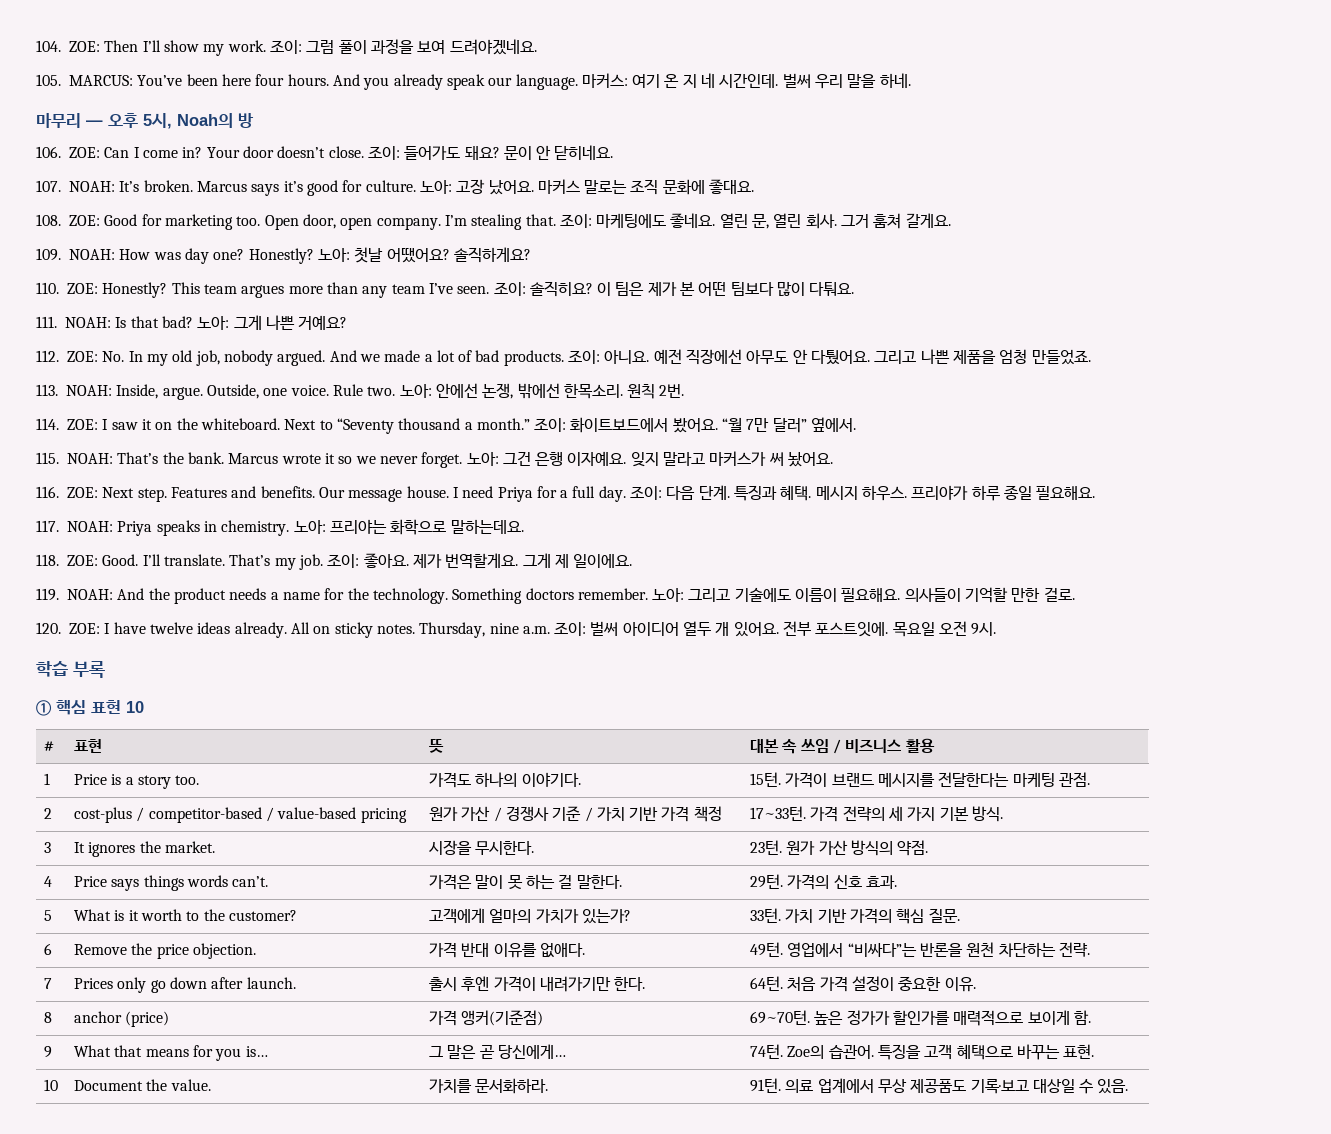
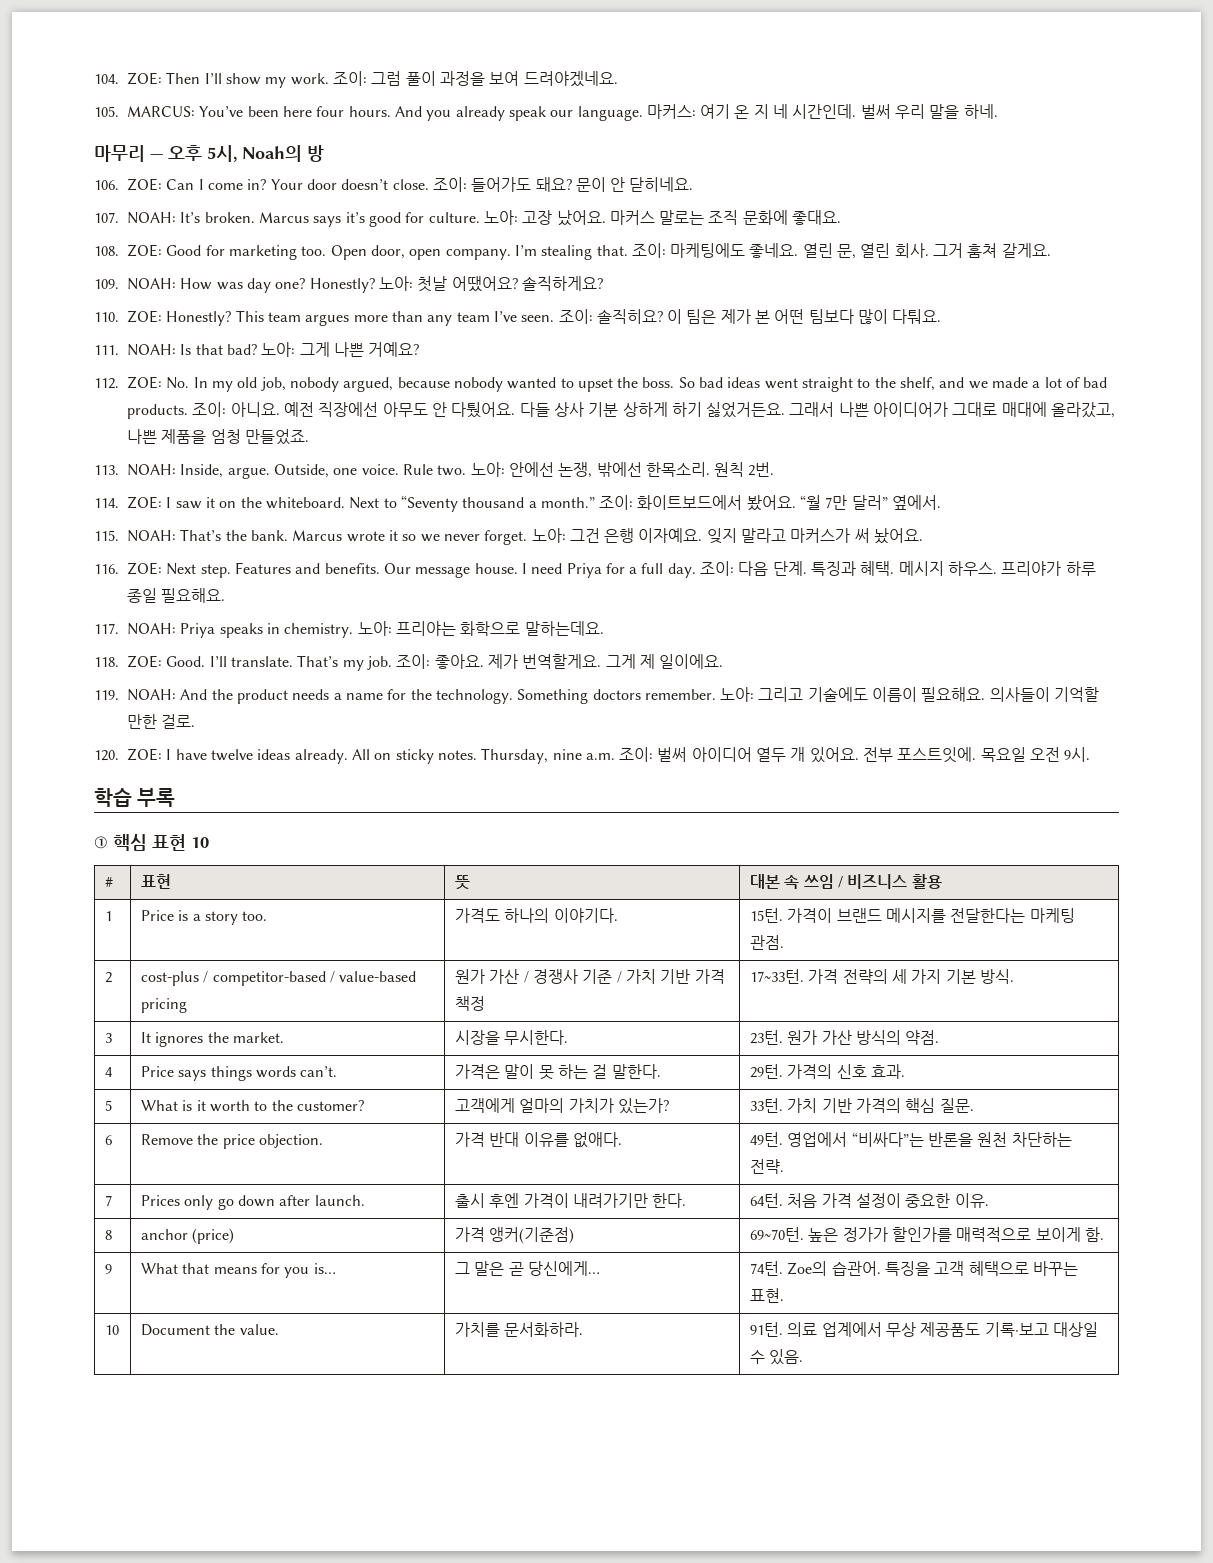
- 112. ZOE: No. In my old job, nobody argued. And we made a lot of bad products.
+ 112. ZOE: No. In my old job, nobody argued, because nobody wanted to upset the boss. So bad ideas went straight to the shelf, and we made a lot of bad products.
- 그리고 나쁜 제품을 엄청 만들었죠.
+ 다들 상사 기분 상하게 하기 싫었거든요. 그래서 나쁜 아이디어가 그대로 매대에 올라갔고, 나쁜 제품을 엄청 만들었죠.

